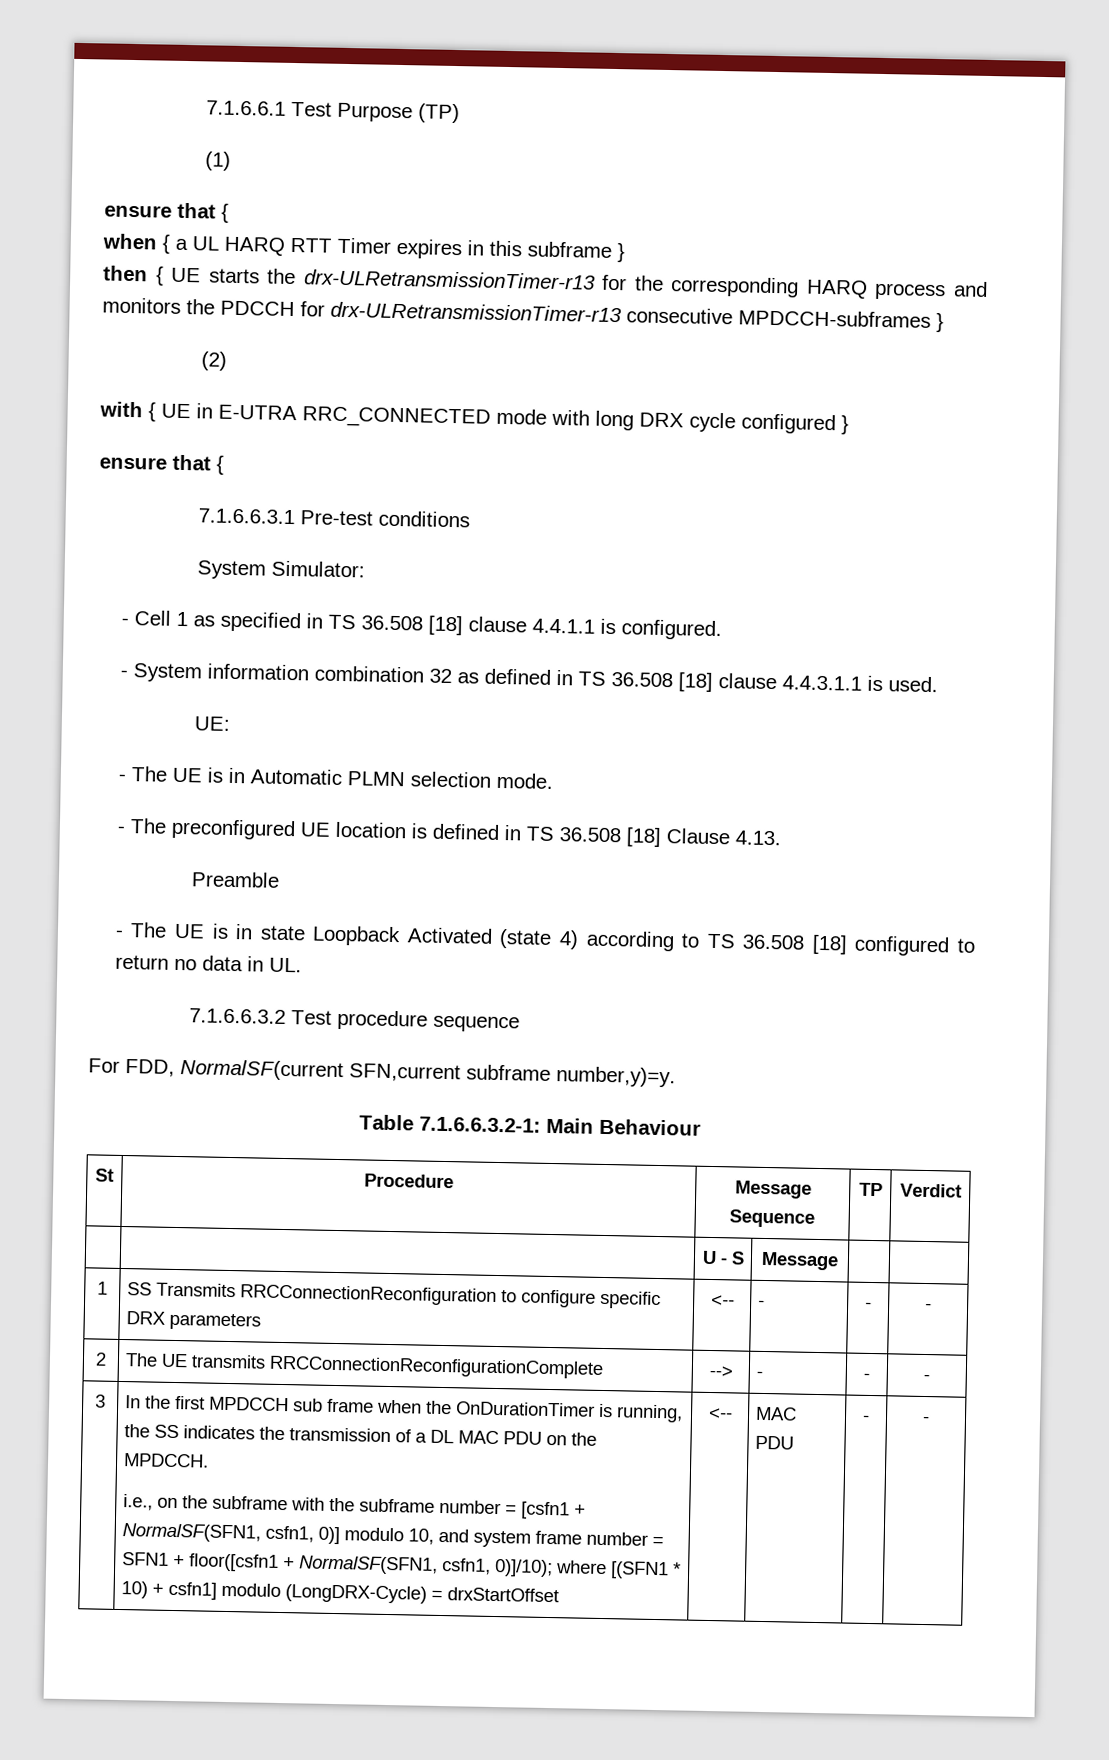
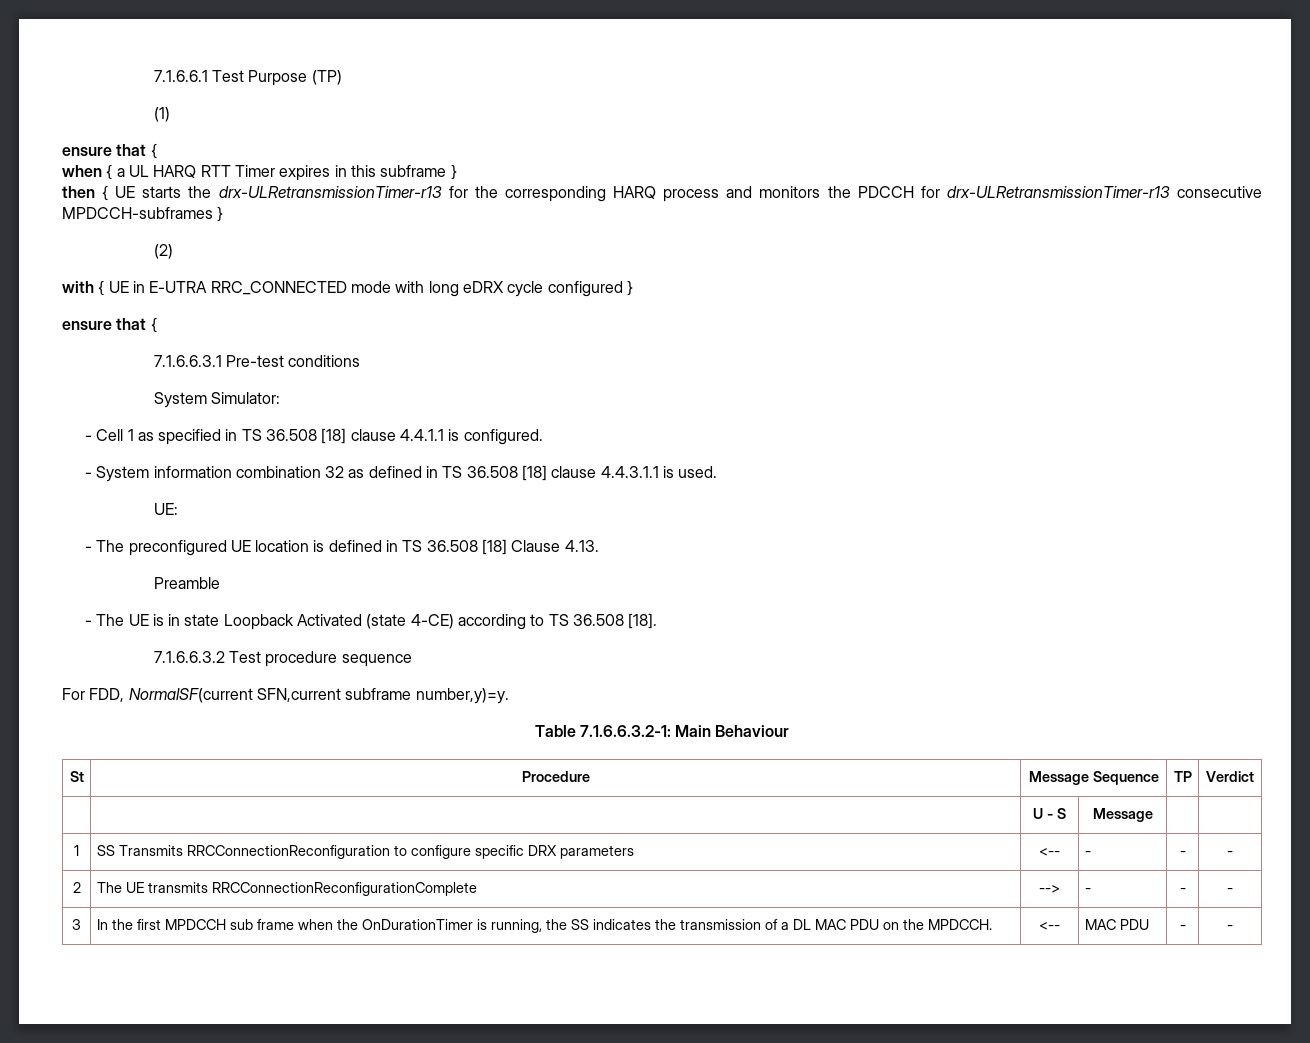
- with { UE in E-UTRA RRC_CONNECTED mode with long DRX cycle configured }
+ with { UE in E-UTRA RRC_CONNECTED mode with long eDRX cycle configured }
- - The UE is in Automatic PLMN selection mode.
- - The UE is in state Loopback Activated (state 4) according to TS 36.508 [18] configured to return no data in UL.
+ - The UE is in state Loopback Activated (state 4-CE) according to TS 36.508 [18].
- i.e., on the subframe with the subframe number = [csfn1 + NormalSF(SFN1, csfn1, 0)] modulo 10, and system frame number = SFN1 + floor([csfn1 + NormalSF(SFN1, csfn1, 0)]/10); where [(SFN1 * 10) + csfn1] modulo (LongDRX-Cycle) = drxStartOffset

